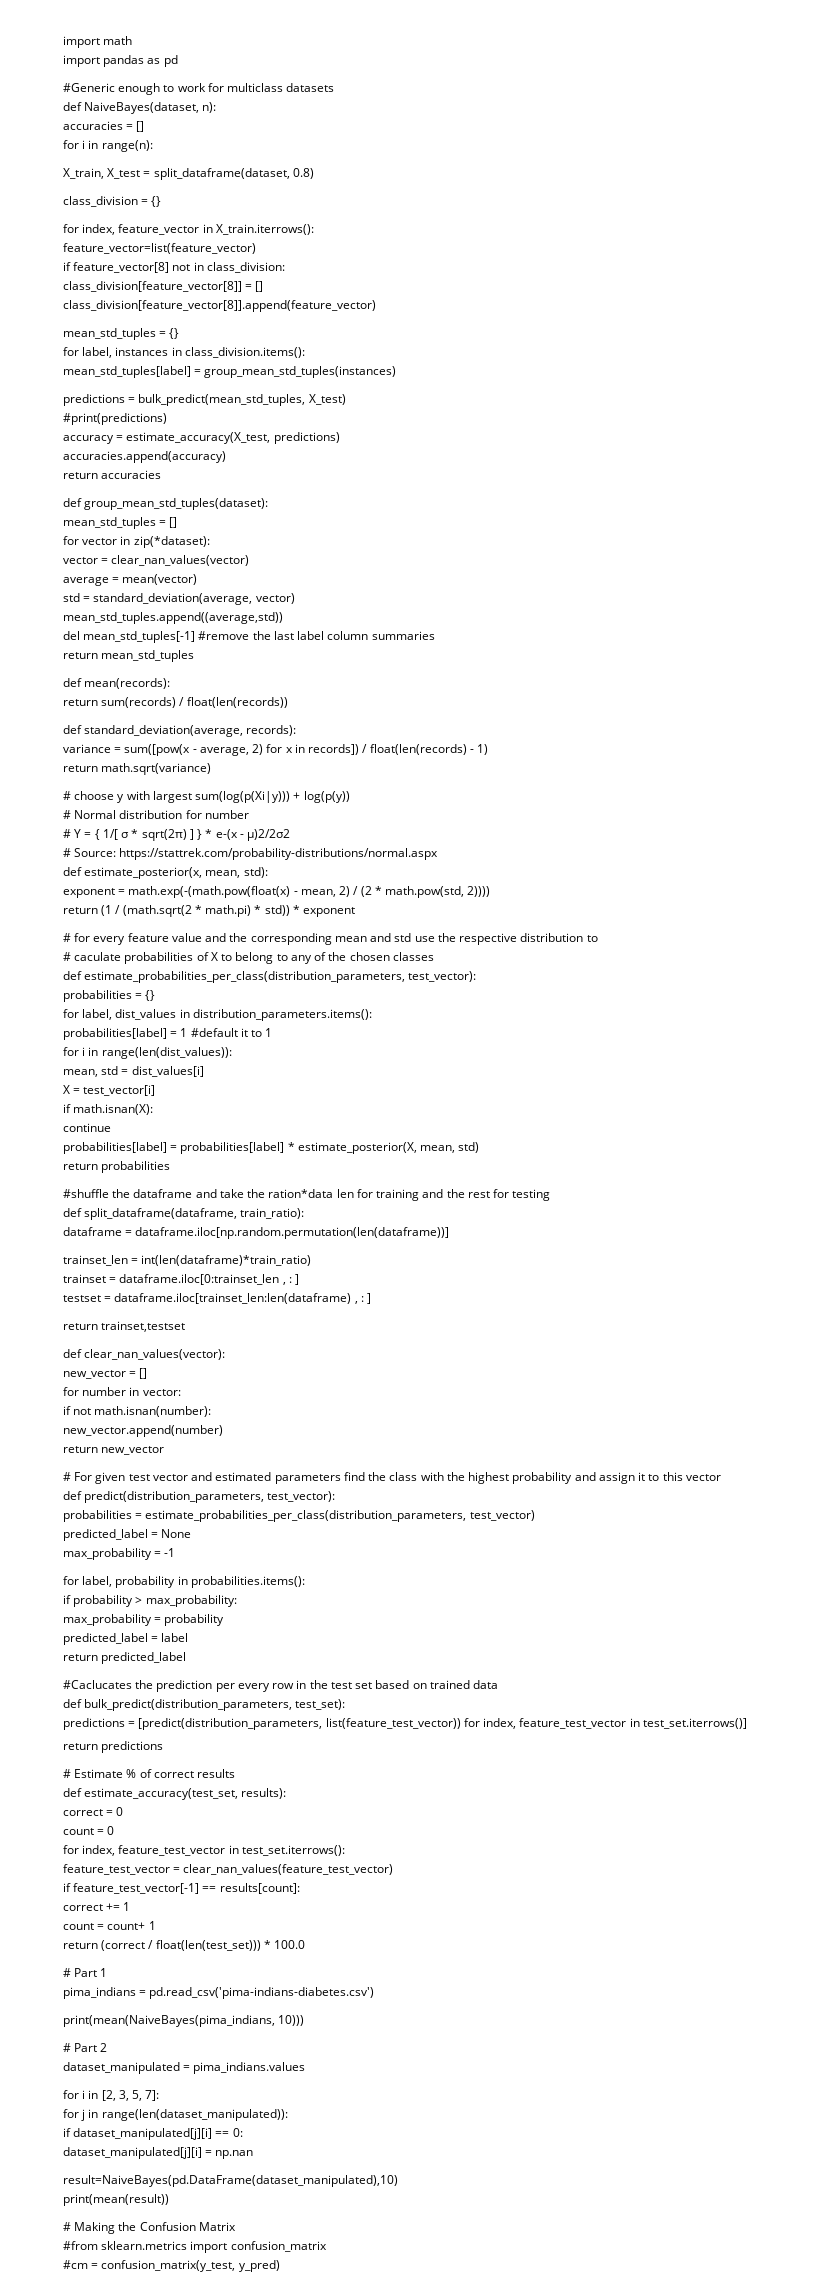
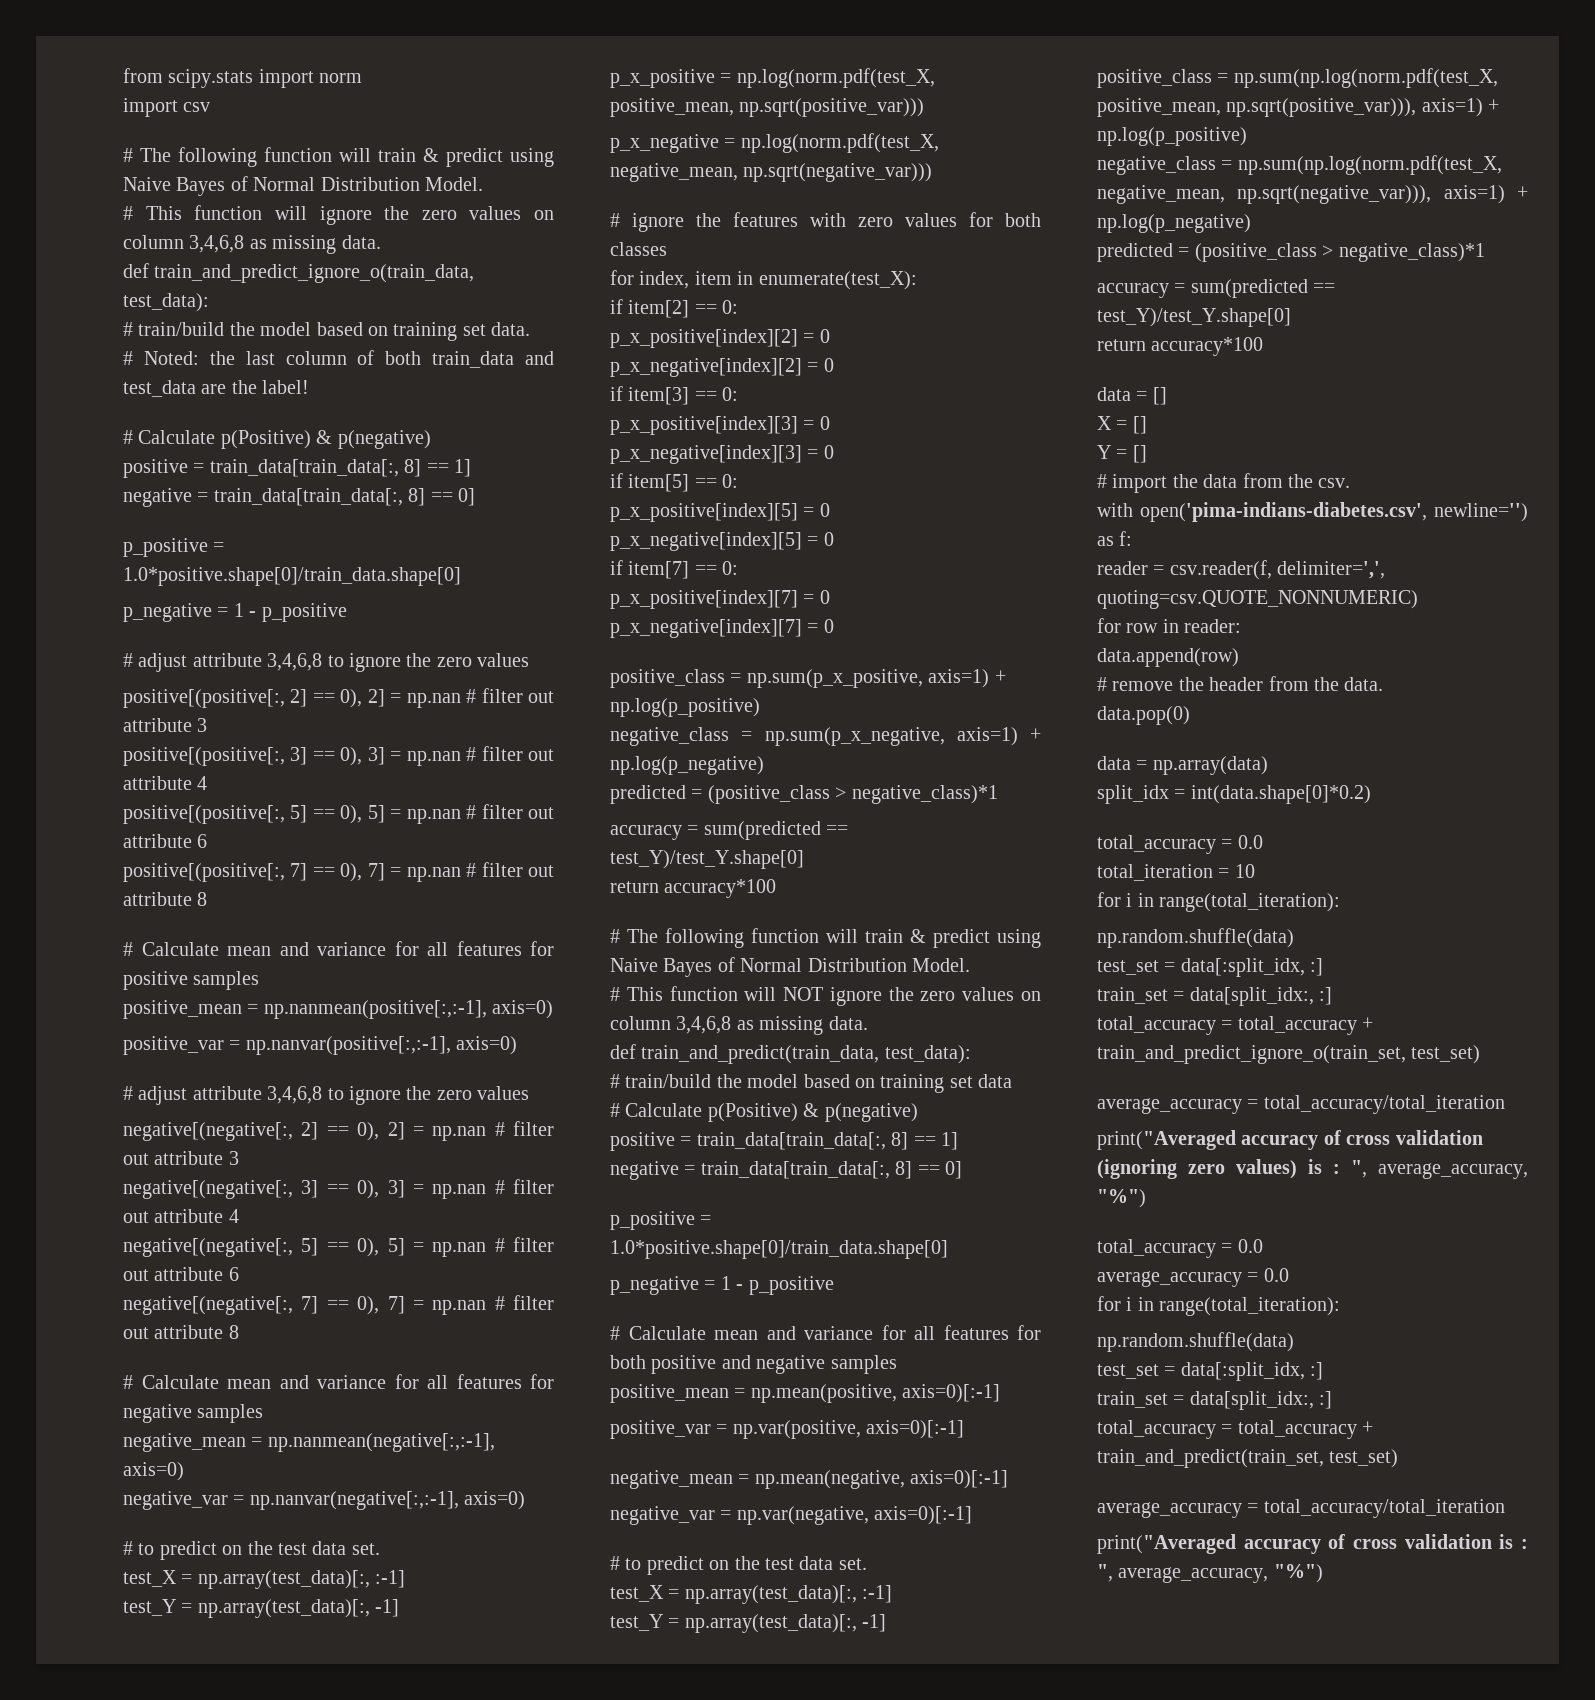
- import math
- import pandas as pd
- #Generic enough to work for multiclass datasets
- def NaiveBayes(dataset, n):
- accuracies = []
- for i in range(n):
- X_train, X_test = split_dataframe(dataset, 0.8)
- class_division = {}
- for index, feature_vector in X_train.iterrows():
- feature_vector=list(feature_vector)
- if feature_vector[8] not in class_division:
- class_division[feature_vector[8]] = []
- class_division[feature_vector[8]].append(feature_vector)
- mean_std_tuples = {}
- for label, instances in class_division.items():
- mean_std_tuples[label] = group_mean_std_tuples(instances)
- predictions = bulk_predict(mean_std_tuples, X_test)
- #print(predictions)
- accuracy = estimate_accuracy(X_test, predictions)
- accuracies.append(accuracy)
- return accuracies
- def group_mean_std_tuples(dataset):
- mean_std_tuples = []
- for vector in zip(*dataset):
- vector = clear_nan_values(vector)
- average = mean(vector)
- std = standard_deviation(average, vector)
- mean_std_tuples.append((average,std))
- del mean_std_tuples[-1] #remove the last label column summaries
- return mean_std_tuples
- def mean(records):
- return sum(records) / float(len(records))
- def standard_deviation(average, records):
- variance = sum([pow(x - average, 2) for x in records]) / float(len(records) - 1)
- return math.sqrt(variance)
- # choose y with largest sum(log(p(Xi|y))) + log(p(y))
- # Normal distribution for number
- # Y = { 1/[ σ * sqrt(2π) ] } * e-(x - μ)2/2σ2
- # Source: https://stattrek.com/probability-distributions/normal.aspx
- def estimate_posterior(x, mean, std):
- exponent = math.exp(-(math.pow(float(x) - mean, 2) / (2 * math.pow(std, 2))))
- return (1 / (math.sqrt(2 * math.pi) * std)) * exponent
- # for every feature value and the corresponding mean and std use the respective distribution to
- # caculate probabilities of X to belong to any of the chosen classes
- def estimate_probabilities_per_class(distribution_parameters, test_vector):
- probabilities = {}
- for label, dist_values in distribution_parameters.items():
- probabilities[label] = 1 #default it to 1
- for i in range(len(dist_values)):
- mean, std = dist_values[i]
- X = test_vector[i]
- if math.isnan(X):
- continue
- probabilities[label] = probabilities[label] * estimate_posterior(X, mean, std)
- return probabilities
- #shuffle the dataframe and take the ration*data len for training and the rest for testing
- def split_dataframe(dataframe, train_ratio):
- dataframe = dataframe.iloc[np.random.permutation(len(dataframe))]
- trainset_len = int(len(dataframe)*train_ratio)
- trainset = dataframe.iloc[0:trainset_len , : ]
- testset = dataframe.iloc[trainset_len:len(dataframe) , : ]
- return trainset,testset
- def clear_nan_values(vector):
- new_vector = []
- for number in vector:
- if not math.isnan(number):
- new_vector.append(number)
- return new_vector
- # For given test vector and estimated parameters find the class with the highest probability and assign it to this vector
- def predict(distribution_parameters, test_vector):
- probabilities = estimate_probabilities_per_class(distribution_parameters, test_vector)
- predicted_label = None
- max_probability = -1
- for label, probability in probabilities.items():
- if probability > max_probability:
- max_probability = probability
- predicted_label = label
- return predicted_label
- #Caclucates the prediction per every row in the test set based on trained data
- def bulk_predict(distribution_parameters, test_set):
- predictions = [predict(distribution_parameters, list(feature_test_vector)) for index, feature_test_vector in test_set.iterrows()]
- return predictions
- # Estimate % of correct results
- def estimate_accuracy(test_set, results):
- correct = 0
- count = 0
- for index, feature_test_vector in test_set.iterrows():
- feature_test_vector = clear_nan_values(feature_test_vector)
- if feature_test_vector[-1] == results[count]:
- correct += 1
- count = count+ 1
- return (correct / float(len(test_set))) * 100.0
- # Part 1
- pima_indians = pd.read_csv('pima-indians-diabetes.csv')
- print(mean(NaiveBayes(pima_indians, 10)))
- # Part 2
- dataset_manipulated = pima_indians.values
- for i in [2, 3, 5, 7]:
- for j in range(len(dataset_manipulated)):
- if dataset_manipulated[j][i] == 0:
- dataset_manipulated[j][i] = np.nan
- result=NaiveBayes(pd.DataFrame(dataset_manipulated),10)
- print(mean(result))
- # Making the Confusion Matrix
- #from sklearn.metrics import confusion_matrix
- #cm = confusion_matrix(y_test, y_pred)
+ from scipy.stats import norm
+ import csv
+ # The following function will train & predict using Naive Bayes of Normal Distribution Model.
+ # This function will ignore the zero values on column 3,4,6,8 as missing data.
+ def train_and_predict_ignore_o(train_data, test_data):
+ # train/build the model based on training set data.
+ # Noted: the last column of both train_data and test_data are the label!
+ # Calculate p(Positive) & p(negative)
+ positive = train_data[train_data[:, 8] == 1]
+ negative = train_data[train_data[:, 8] == 0]
+ p_positive = 1.0*positive.shape[0]/train_data.shape[0]
+ p_negative = 1 - p_positive
+ # adjust attribute 3,4,6,8 to ignore the zero values
+ positive[(positive[:, 2] == 0), 2] = np.nan # filter out attribute 3
+ positive[(positive[:, 3] == 0), 3] = np.nan # filter out attribute 4
+ positive[(positive[:, 5] == 0), 5] = np.nan # filter out attribute 6
+ positive[(positive[:, 7] == 0), 7] = np.nan # filter out attribute 8
+ # Calculate mean and variance for all features for positive samples
+ positive_mean = np.nanmean(positive[:,:-1], axis=0)
+ positive_var = np.nanvar(positive[:,:-1], axis=0)
+ # adjust attribute 3,4,6,8 to ignore the zero values
+ negative[(negative[:, 2] == 0), 2] = np.nan # filter out attribute 3
+ negative[(negative[:, 3] == 0), 3] = np.nan # filter out attribute 4
+ negative[(negative[:, 5] == 0), 5] = np.nan # filter out attribute 6
+ negative[(negative[:, 7] == 0), 7] = np.nan # filter out attribute 8
+ # Calculate mean and variance for all features for negative samples
+ negative_mean = np.nanmean(negative[:,:-1], axis=0)
+ negative_var = np.nanvar(negative[:,:-1], axis=0)
+ # to predict on the test data set.
+ test_X = np.array(test_data)[:, :-1]
+ test_Y = np.array(test_data)[:, -1]
+ p_x_positive = np.log(norm.pdf(test_X, positive_mean, np.sqrt(positive_var)))
+ p_x_negative = np.log(norm.pdf(test_X, negative_mean, np.sqrt(negative_var)))
+ # ignore the features with zero values for both classes
+ for index, item in enumerate(test_X):
+ if item[2] == 0:
+ p_x_positive[index][2] = 0
+ p_x_negative[index][2] = 0
+ if item[3] == 0:
+ p_x_positive[index][3] = 0
+ p_x_negative[index][3] = 0
+ if item[5] == 0:
+ p_x_positive[index][5] = 0
+ p_x_negative[index][5] = 0
+ if item[7] == 0:
+ p_x_positive[index][7] = 0
+ p_x_negative[index][7] = 0
+ positive_class = np.sum(p_x_positive, axis=1) + np.log(p_positive)
+ negative_class = np.sum(p_x_negative, axis=1) + np.log(p_negative)
+ predicted = (positive_class > negative_class)*1
+ accuracy = sum(predicted == test_Y)/test_Y.shape[0]
+ return accuracy*100
+ # The following function will train & predict using Naive Bayes of Normal Distribution Model.
+ # This function will NOT ignore the zero values on column 3,4,6,8 as missing data.
+ def train_and_predict(train_data, test_data):
+ # train/build the model based on training set data
+ # Calculate p(Positive) & p(negative)
+ positive = train_data[train_data[:, 8] == 1]
+ negative = train_data[train_data[:, 8] == 0]
+ p_positive = 1.0*positive.shape[0]/train_data.shape[0]
+ p_negative = 1 - p_positive
+ # Calculate mean and variance for all features for both positive and negative samples
+ positive_mean = np.mean(positive, axis=0)[:-1]
+ positive_var = np.var(positive, axis=0)[:-1]
+ negative_mean = np.mean(negative, axis=0)[:-1]
+ negative_var = np.var(negative, axis=0)[:-1]
+ # to predict on the test data set.
+ test_X = np.array(test_data)[:, :-1]
+ test_Y = np.array(test_data)[:, -1]
+ positive_class = np.sum(np.log(norm.pdf(test_X, positive_mean, np.sqrt(positive_var))), axis=1) + np.log(p_positive)
+ negative_class = np.sum(np.log(norm.pdf(test_X, negative_mean, np.sqrt(negative_var))), axis=1) + np.log(p_negative)
+ predicted = (positive_class > negative_class)*1
+ accuracy = sum(predicted == test_Y)/test_Y.shape[0]
+ return accuracy*100
+ data = []
+ X = []
+ Y = []
+ # import the data from the csv.
+ with open('pima-indians-diabetes.csv', newline='') as f:
+ reader = csv.reader(f, delimiter=',', quoting=csv.QUOTE_NONNUMERIC)
+ for row in reader:
+ data.append(row)
+ # remove the header from the data.
+ data.pop(0)
+ data = np.array(data)
+ split_idx = int(data.shape[0]*0.2)
+ total_accuracy = 0.0
+ total_iteration = 10
+ for i in range(total_iteration):
+ np.random.shuffle(data)
+ test_set = data[:split_idx, :]
+ train_set = data[split_idx:, :]
+ total_accuracy = total_accuracy + train_and_predict_ignore_o(train_set, test_set)
+ average_accuracy = total_accuracy/total_iteration
+ print("Averaged accuracy of cross validation (ignoring zero values) is : ", average_accuracy, "%")
+ total_accuracy = 0.0
+ average_accuracy = 0.0
+ for i in range(total_iteration):
+ np.random.shuffle(data)
+ test_set = data[:split_idx, :]
+ train_set = data[split_idx:, :]
+ total_accuracy = total_accuracy + train_and_predict(train_set, test_set)
+ average_accuracy = total_accuracy/total_iteration
+ print("Averaged accuracy of cross validation is : ", average_accuracy, "%")

